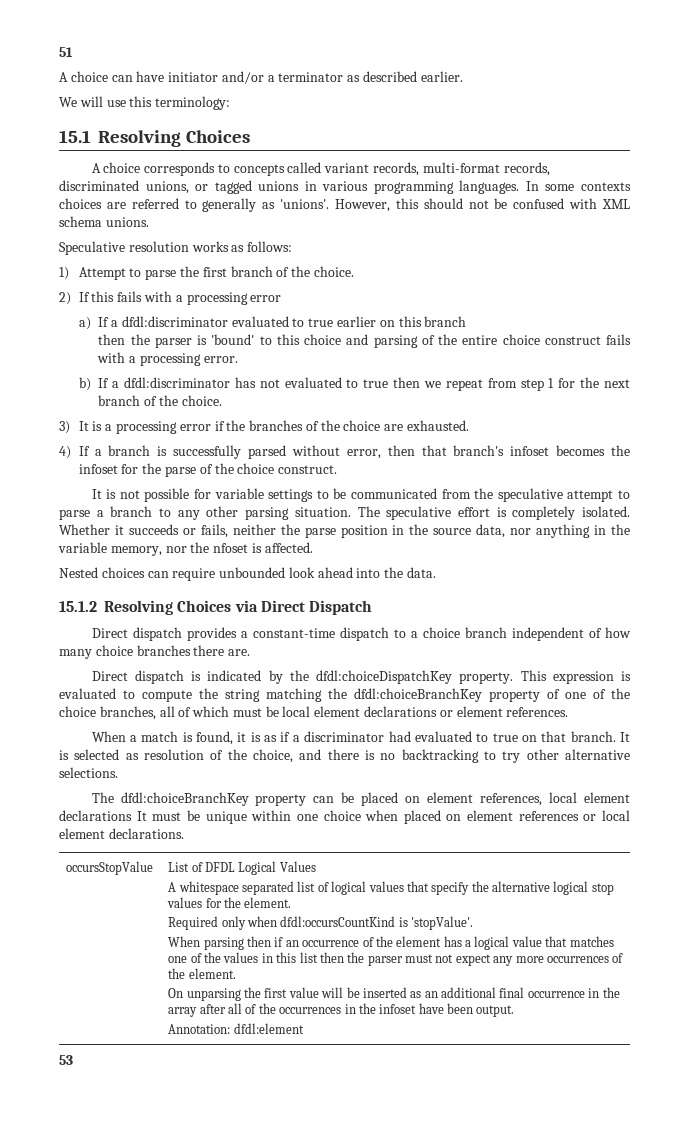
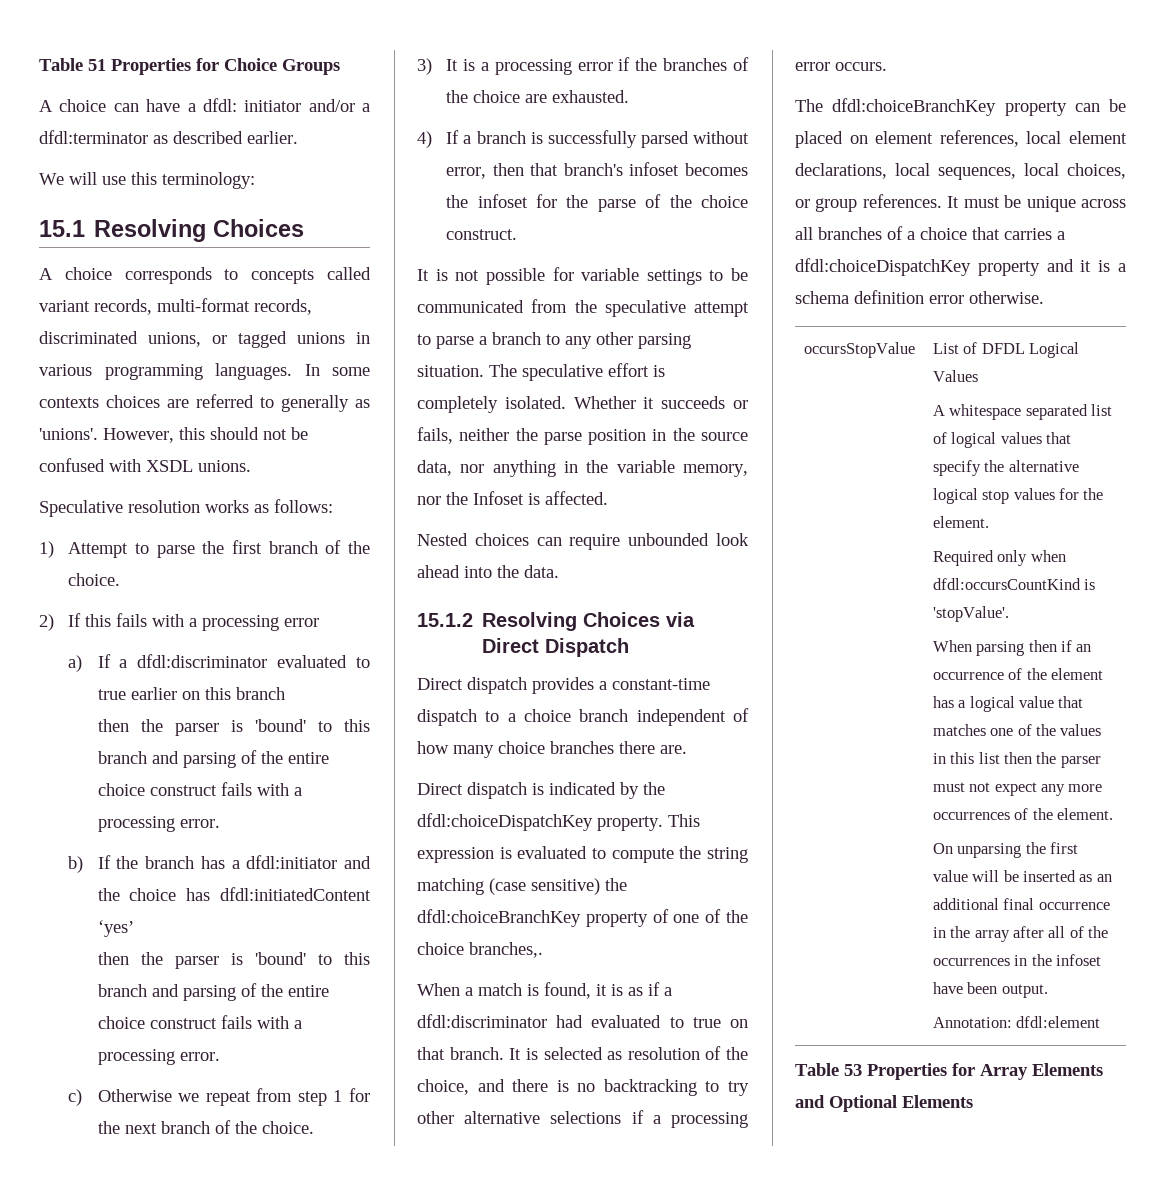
- 51
+ Table 51 Properties for Choice Groups
- A choice can have initiator and/or a terminator as described earlier.
+ A choice can have a dfdl: initiator and/or a dfdl:terminator as described earlier.
- However, this should not be confused with XML schema unions.
+ However, this should not be confused with XSDL unions.
  a) If a dfdl:discriminator evaluated to true earlier on this branch
- then the parser is 'bound' to this choice and parsing of the entire choice construct fails with a processing error.
+ then the parser is 'bound' to this branch and parsing of the entire choice construct fails with a processing error.
- b) If a dfdl:discriminator has not evaluated to true then we repeat from step 1 for the next branch of the choice.
+ b) If the branch has a dfdl:initiator and the choice has dfdl:initiatedContent ‘yes’
+ then the parser is 'bound' to this branch and parsing of the entire choice construct fails with a processing error.
+ c) Otherwise we repeat from step 1 for the next branch of the choice.
- Whether it succeeds or fails, neither the parse position in the source data, nor anything in the variable memory, nor the nfoset is affected.
+ Whether it succeeds or fails, neither the parse position in the source data, nor anything in the variable memory, nor the Infoset is affected.
- This expression is evaluated to compute the string matching the dfdl:choiceBranchKey property of one of the choice branches, all of which must be local element declarations or element references.
+ This expression is evaluated to compute the string matching (case sensitive) the dfdl:choiceBranchKey property of one of the choice branches,.
- When a match is found, it is as if a discriminator had evaluated to true on that branch.
+ When a match is found, it is as if a dfdl:discriminator had evaluated to true on that branch.
- It is selected as resolution of the choice, and there is no backtracking to try other alternative selections.
+ It is selected as resolution of the choice, and there is no backtracking to try other alternative selections if a processing error occurs.
- The dfdl:choiceBranchKey property can be placed on element references, local element declarations It must be unique within one choice when placed on element references or local element declarations.
+ The dfdl:choiceBranchKey property can be placed on element references, local element declarations, local sequences, local choices, or group references. It must be unique across all branches of a choice that carries a dfdl:choiceDispatchKey property and it is a schema definition error otherwise.
- 53
+ Table 53 Properties for Array Elements and Optional Elements

